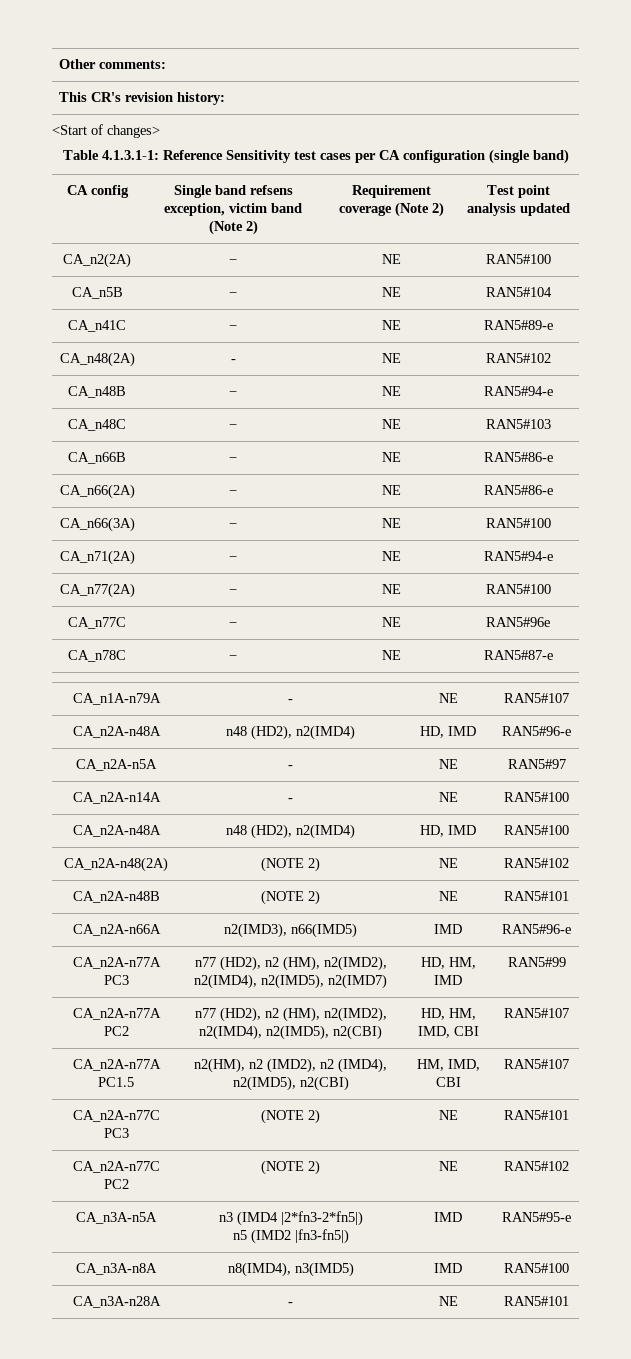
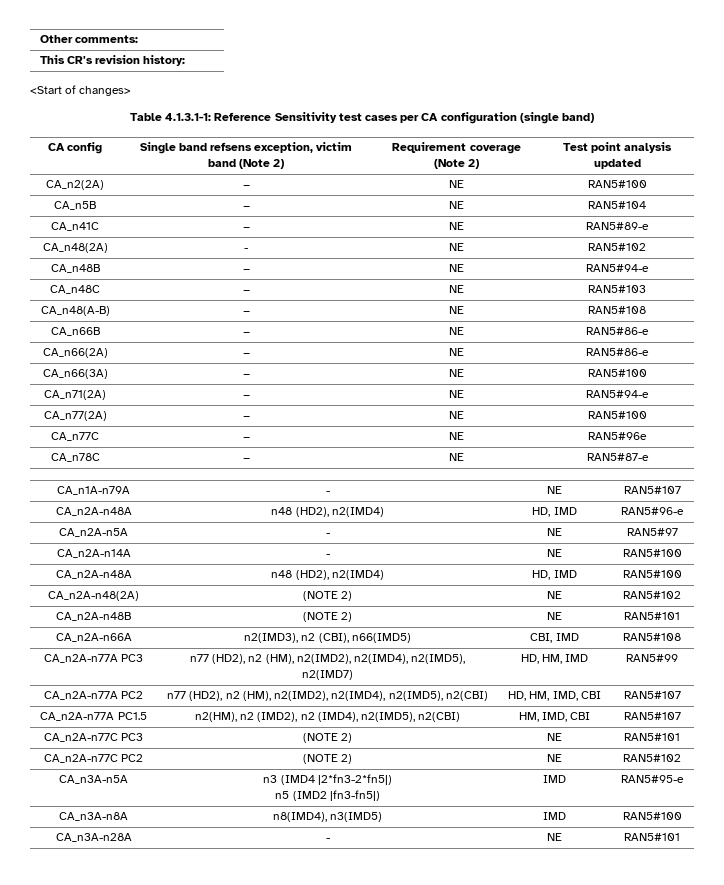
+ CA_n48(A-B) | − | NE | RAN5#108
- CA_n2A-n66A | n2(IMD3), n66(IMD5) | IMD | RAN5#96-e
+ CA_n2A-n66A | n2(IMD3), n2 (CBI), n66(IMD5) | CBI, IMD | RAN5#108

